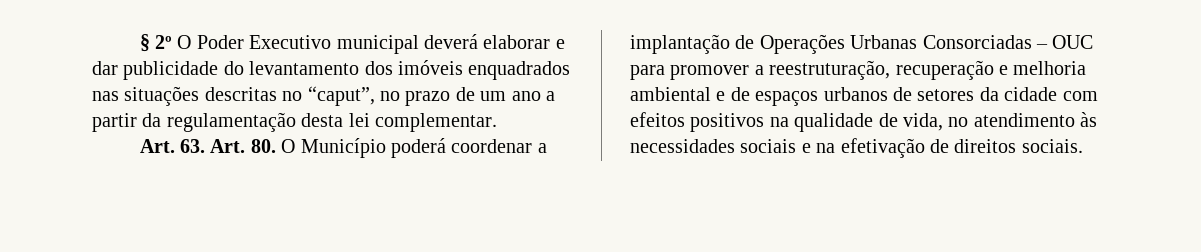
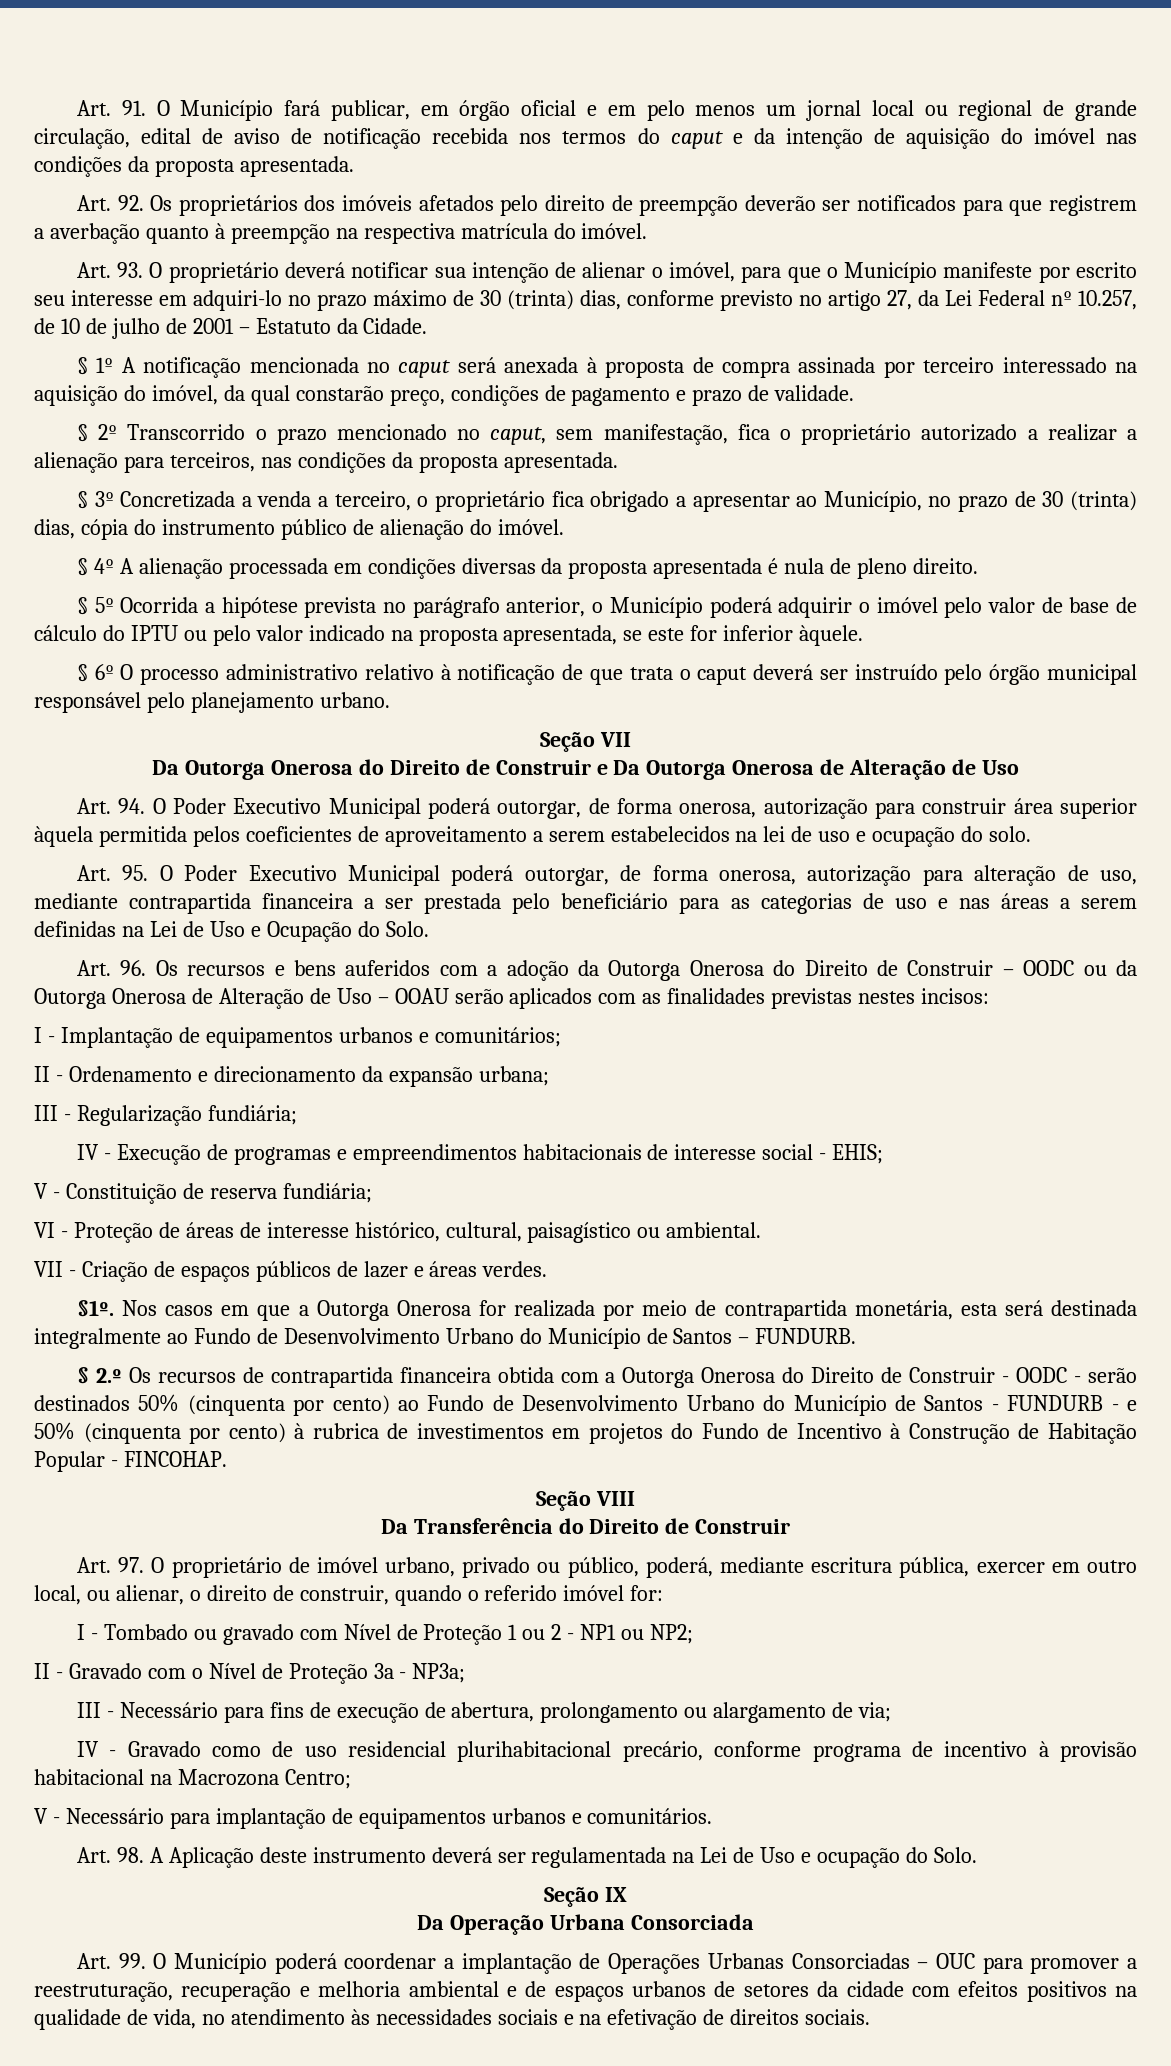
- § 2º O Poder Executivo municipal deverá elaborar e dar publicidade do levantamento dos imóveis enquadrados nas situações descritas no “caput”, no prazo de um ano a partir da regulamentação desta lei complementar.
- Art. 63. Art. 80. O Município poderá coordenar a implantação de Operações Urbanas Consorciadas – OUC para promover a reestruturação, recuperação e melhoria ambiental e de espaços urbanos de setores da cidade com efeitos positivos na qualidade de vida, no atendimento às necessidades sociais e na efetivação de direitos sociais.
+ Art. 91. O Município fará publicar, em órgão oficial e em pelo menos um jornal local ou regional de grande circulação, edital de aviso de notificação recebida nos termos do caput e da intenção de aquisição do imóvel nas condições da proposta apresentada.
+ Art. 92. Os proprietários dos imóveis afetados pelo direito de preempção deverão ser notificados para que registrem a averbação quanto à preempção na respectiva matrícula do imóvel.
+ Art. 93. O proprietário deverá notificar sua intenção de alienar o imóvel, para que o Município manifeste por escrito seu interesse em adquiri-lo no prazo máximo de 30 (trinta) dias, conforme previsto no artigo 27, da Lei Federal nº 10.257, de 10 de julho de 2001 – Estatuto da Cidade.
+ § 1º A notificação mencionada no caput será anexada à proposta de compra assinada por terceiro interessado na aquisição do imóvel, da qual constarão preço, condições de pagamento e prazo de validade.
+ § 2º Transcorrido o prazo mencionado no caput, sem manifestação, fica o proprietário autorizado a realizar a alienação para terceiros, nas condições da proposta apresentada.
+ § 3º Concretizada a venda a terceiro, o proprietário fica obrigado a apresentar ao Município, no prazo de 30 (trinta) dias, cópia do instrumento público de alienação do imóvel.
+ § 4º A alienação processada em condições diversas da proposta apresentada é nula de pleno direito.
+ § 5º Ocorrida a hipótese prevista no parágrafo anterior, o Município poderá adquirir o imóvel pelo valor de base de cálculo do IPTU ou pelo valor indicado na proposta apresentada, se este for inferior àquele.
+ § 6º O processo administrativo relativo à notificação de que trata o caput deverá ser instruído pelo órgão municipal responsável pelo planejamento urbano.
+ Seção VII
+ Da Outorga Onerosa do Direito de Construir e Da Outorga Onerosa de Alteração de Uso
+ Art. 94. O Poder Executivo Municipal poderá outorgar, de forma onerosa, autorização para construir área superior àquela permitida pelos coeficientes de aproveitamento a serem estabelecidos na lei de uso e ocupação do solo.
+ Art. 95. O Poder Executivo Municipal poderá outorgar, de forma onerosa, autorização para alteração de uso, mediante contrapartida financeira a ser prestada pelo beneficiário para as categorias de uso e nas áreas a serem definidas na Lei de Uso e Ocupação do Solo.
+ Art. 96. Os recursos e bens auferidos com a adoção da Outorga Onerosa do Direito de Construir – OODC ou da Outorga Onerosa de Alteração de Uso – OOAU serão aplicados com as finalidades previstas nestes incisos:
+ I - Implantação de equipamentos urbanos e comunitários;
+ II - Ordenamento e direcionamento da expansão urbana;
+ III - Regularização fundiária;
+ IV - Execução de programas e empreendimentos habitacionais de interesse social - EHIS;
+ V - Constituição de reserva fundiária;
+ VI - Proteção de áreas de interesse histórico, cultural, paisagístico ou ambiental.
+ VII - Criação de espaços públicos de lazer e áreas verdes.
+ §1º. Nos casos em que a Outorga Onerosa for realizada por meio de contrapartida monetária, esta será destinada integralmente ao Fundo de Desenvolvimento Urbano do Município de Santos – FUNDURB.
+ § 2.º Os recursos de contrapartida financeira obtida com a Outorga Onerosa do Direito de Construir - OODC - serão destinados 50% (cinquenta por cento) ao Fundo de Desenvolvimento Urbano do Município de Santos - FUNDURB - e 50% (cinquenta por cento) à rubrica de investimentos em projetos do Fundo de Incentivo à Construção de Habitação Popular - FINCOHAP.
+ Seção VIII
+ Da Transferência do Direito de Construir
+ Art. 97. O proprietário de imóvel urbano, privado ou público, poderá, mediante escritura pública, exercer em outro local, ou alienar, o direito de construir, quando o referido imóvel for:
+ I - Tombado ou gravado com Nível de Proteção 1 ou 2 - NP1 ou NP2;
+ II - Gravado com o Nível de Proteção 3a - NP3a;
+ III - Necessário para fins de execução de abertura, prolongamento ou alargamento de via;
+ IV - Gravado como de uso residencial plurihabitacional precário, conforme programa de incentivo à provisão habitacional na Macrozona Centro;
+ V - Necessário para implantação de equipamentos urbanos e comunitários.
+ Art. 98. A Aplicação deste instrumento deverá ser regulamentada na Lei de Uso e ocupação do Solo.
+ Seção IX
+ Da Operação Urbana Consorciada
+ Art. 99. O Município poderá coordenar a implantação de Operações Urbanas Consorciadas – OUC para promover a reestruturação, recuperação e melhoria ambiental e de espaços urbanos de setores da cidade com efeitos positivos na qualidade de vida, no atendimento às necessidades sociais e na efetivação de direitos sociais.

